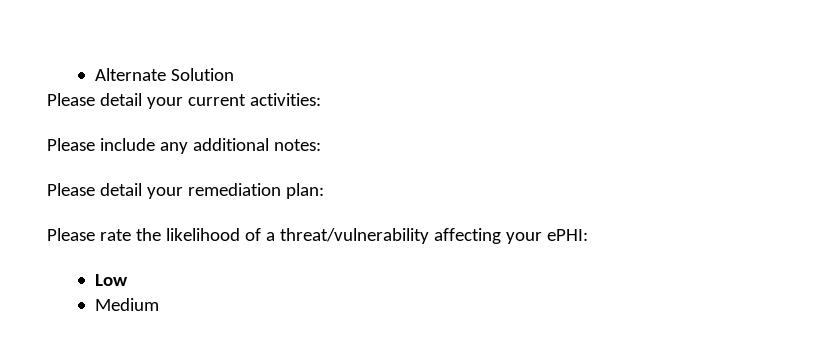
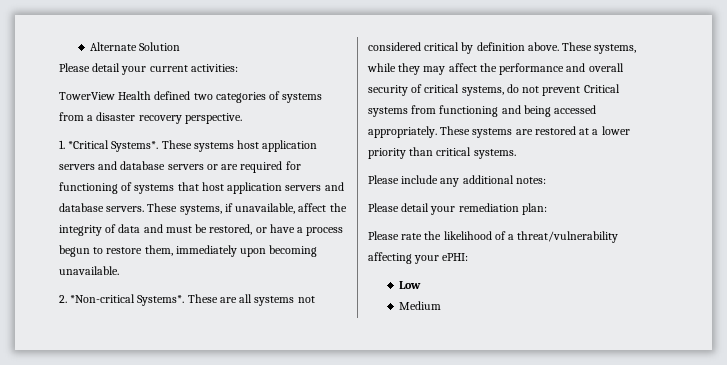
+ TowerView Health defined two categories of systems from a disaster recovery perspective.
+ 1. *Critical Systems*. These systems host application servers and database servers or are required for functioning of systems that host application servers and database servers. These systems, if unavailable, affect the integrity of data and must be restored, or have a process begun to restore them, immediately upon becoming unavailable.
+ 2. *Non-critical Systems*. These are all systems not considered critical by definition above. These systems, while they may affect the performance and overall security of critical systems, do not prevent Critical systems from functioning and being accessed appropriately. These systems are restored at a lower priority than critical systems.

